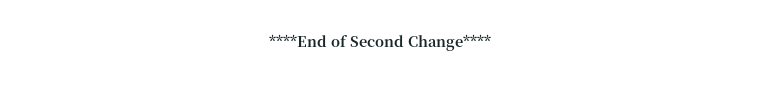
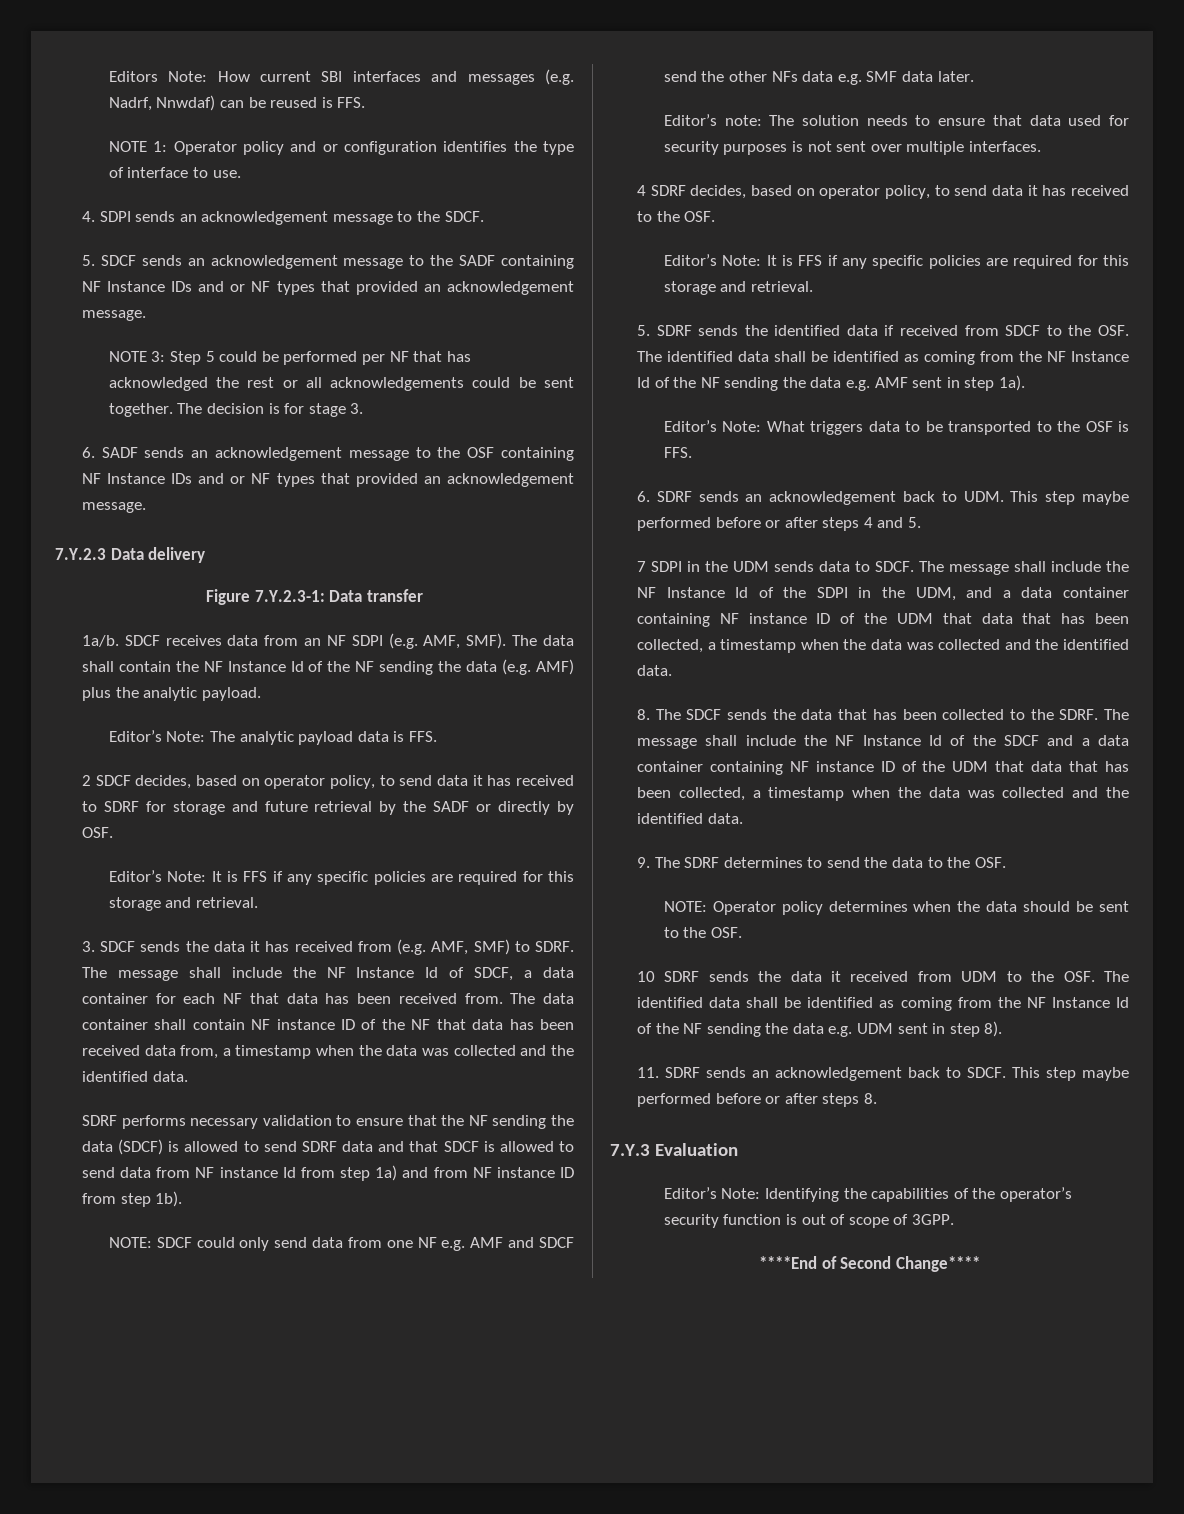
+ Editors Note: How current SBI interfaces and messages (e.g. Nadrf, Nnwdaf) can be reused is FFS.
+ NOTE 1: Operator policy and or configuration identifies the type of interface to use.
+ 4. SDPI sends an acknowledgement message to the SDCF.
+ 5. SDCF sends an acknowledgement message to the SADF containing NF Instance IDs and or NF types that provided an acknowledgement message.
+ NOTE 3: Step 5 could be performed per NF that has acknowledged the rest or all acknowledgements could be sent together. The decision is for stage 3.
+ 6. SADF sends an acknowledgement message to the OSF containing NF Instance IDs and or NF types that provided an acknowledgement message.
+ 7.Y.2.3 Data delivery
+ Figure 7.Y.2.3-1: Data transfer
+ 1a/b. SDCF receives data from an NF SDPI (e.g. AMF, SMF). The data shall contain the NF Instance Id of the NF sending the data (e.g. AMF) plus the analytic payload.
+ Editor’s Note: The analytic payload data is FFS.
+ 2 SDCF decides, based on operator policy, to send data it has received to SDRF for storage and future retrieval by the SADF or directly by OSF.
+ Editor’s Note: It is FFS if any specific policies are required for this storage and retrieval.
+ 3. SDCF sends the data it has received from (e.g. AMF, SMF) to SDRF. The message shall include the NF Instance Id of SDCF, a data container for each NF that data has been received from. The data container shall contain NF instance ID of the NF that data has been received data from, a timestamp when the data was collected and the identified data.
+ SDRF performs necessary validation to ensure that the NF sending the data (SDCF) is allowed to send SDRF data and that SDCF is allowed to send data from NF instance Id from step 1a) and from NF instance ID from step 1b).
+ NOTE: SDCF could only send data from one NF e.g. AMF and SDCF send the other NFs data e.g. SMF data later.
+ Editor’s note: The solution needs to ensure that data used for security purposes is not sent over multiple interfaces.
+ 4 SDRF decides, based on operator policy, to send data it has received to the OSF.
+ Editor’s Note: It is FFS if any specific policies are required for this storage and retrieval.
+ 5. SDRF sends the identified data if received from SDCF to the OSF. The identified data shall be identified as coming from the NF Instance Id of the NF sending the data e.g. AMF sent in step 1a).
+ Editor’s Note: What triggers data to be transported to the OSF is FFS.
+ 6. SDRF sends an acknowledgement back to UDM. This step maybe performed before or after steps 4 and 5.
+ 7 SDPI in the UDM sends data to SDCF. The message shall include the NF Instance Id of the SDPI in the UDM, and a data container containing NF instance ID of the UDM that data that has been collected, a timestamp when the data was collected and the identified data.
+ 8. The SDCF sends the data that has been collected to the SDRF. The message shall include the NF Instance Id of the SDCF and a data container containing NF instance ID of the UDM that data that has been collected, a timestamp when the data was collected and the identified data.
+ 9. The SDRF determines to send the data to the OSF.
+ NOTE: Operator policy determines when the data should be sent to the OSF.
+ 10 SDRF sends the data it received from UDM to the OSF. The identified data shall be identified as coming from the NF Instance Id of the NF sending the data e.g. UDM sent in step 8).
+ 11. SDRF sends an acknowledgement back to SDCF. This step maybe performed before or after steps 8.
+ 7.Y.3 Evaluation
+ Editor’s Note: Identifying the capabilities of the operator’s security function is out of scope of 3GPP.

